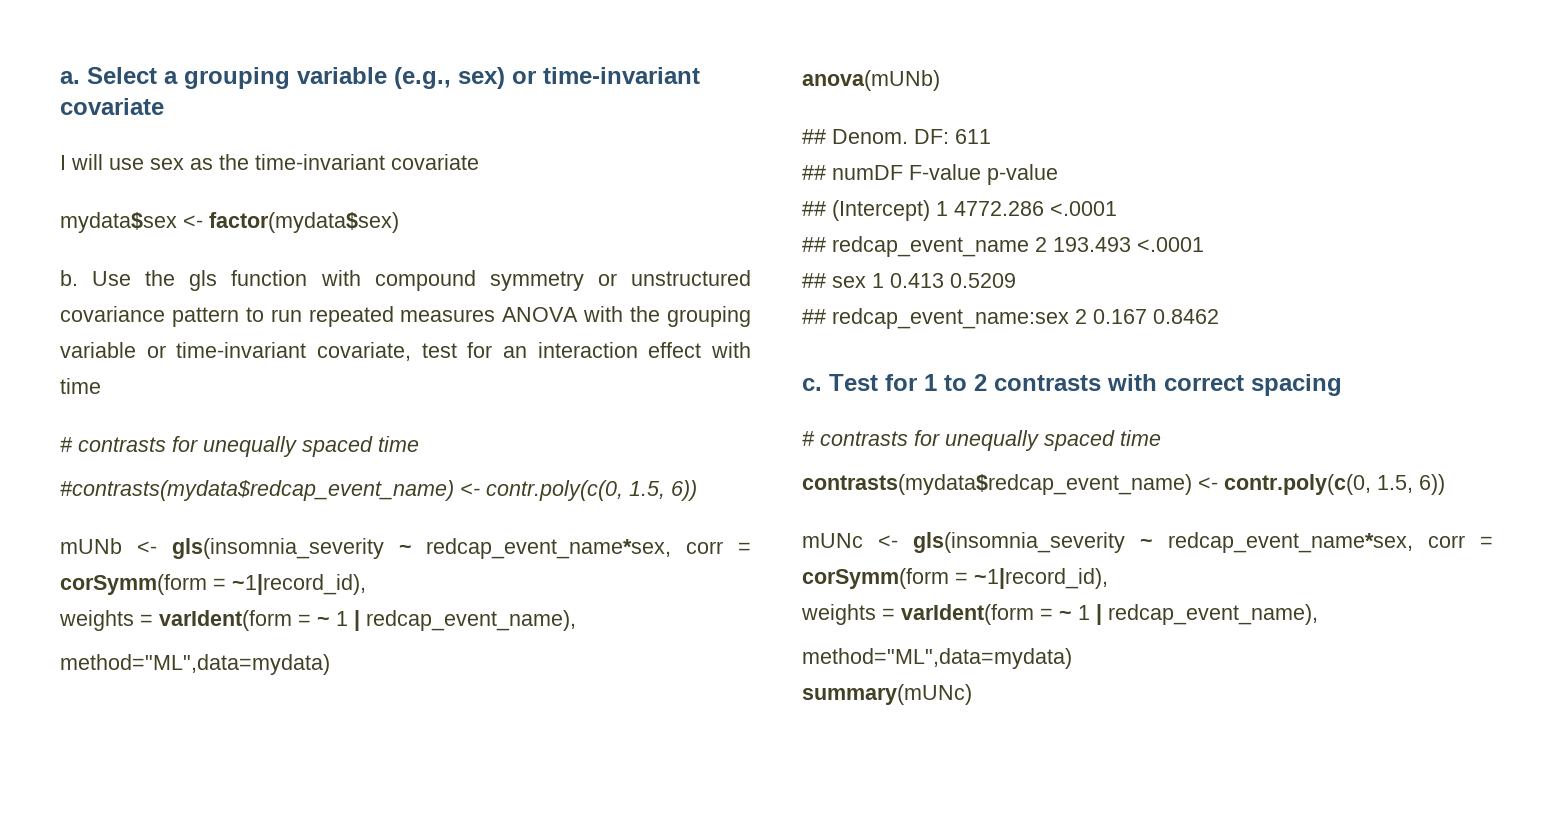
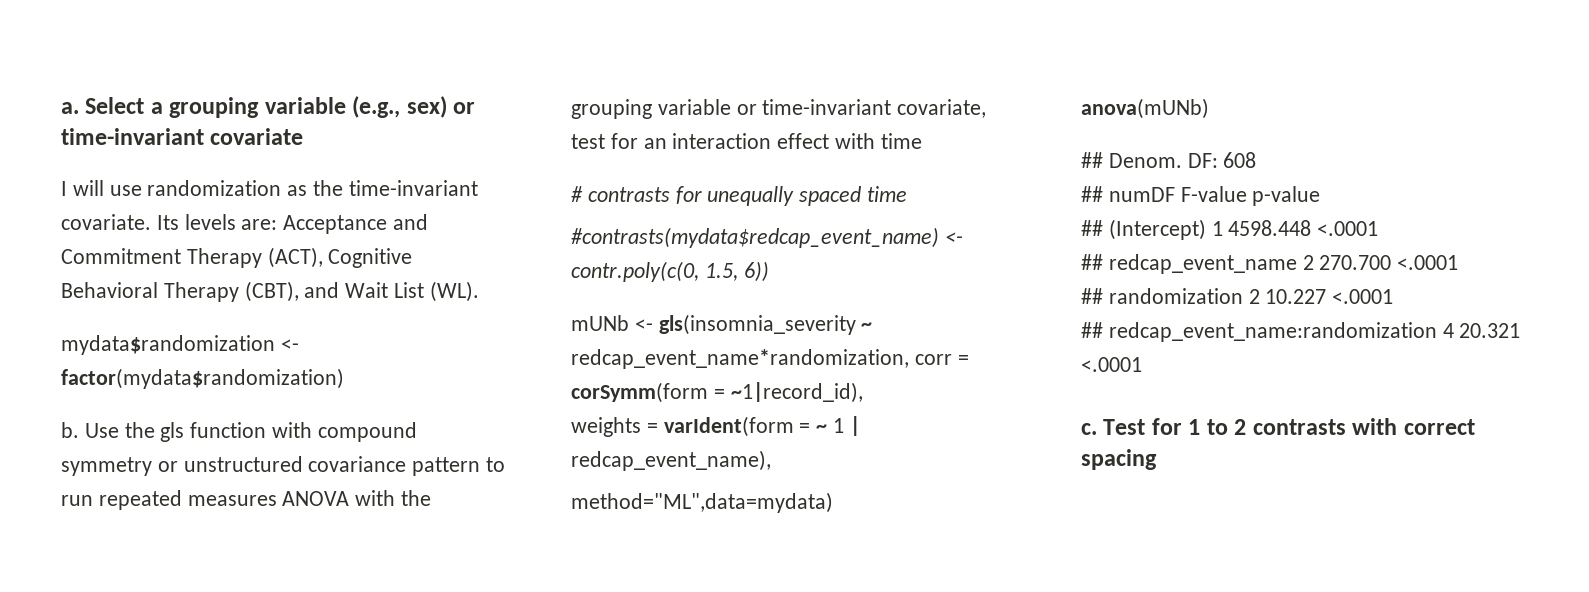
- I will use sex as the time-invariant covariate
- mydata$sex <- factor(mydata$sex)
+ I will use randomization as the time-invariant covariate. Its levels are: Acceptance and Commitment Therapy (ACT), Cognitive Behavioral Therapy (CBT), and Wait List (WL).
+ mydata$randomization <- factor(mydata$randomization)
- mUNb <- gls(insomnia_severity ~ redcap_event_name*sex, corr = corSymm(form = ~1|record_id),
+ mUNb <- gls(insomnia_severity ~ redcap_event_name*randomization, corr = corSymm(form = ~1|record_id),
- DF: 611
+ DF: 608
- ## (Intercept) 1 4772.286 <.0001
+ ## (Intercept) 1 4598.448 <.0001
- ## redcap_event_name 2 193.493 <.0001
- ## sex 1 0.413 0.5209
- ## redcap_event_name:sex 2 0.167 0.8462
+ ## redcap_event_name 2 270.700 <.0001
+ ## randomization 2 10.227 <.0001
+ ## redcap_event_name:randomization 4 20.321 <.0001
  Test for 1 to 2 contrasts with correct spacing
- # contrasts for unequally spaced time
- contrasts(mydata$redcap_event_name) <- contr.poly(c(0, 1.5, 6))
- mUNc <- gls(insomnia_severity ~ redcap_event_name*sex, corr = corSymm(form = ~1|record_id),
- weights = varIdent(form = ~ 1 | redcap_event_name),
- method="ML",data=mydata)
- summary(mUNc)

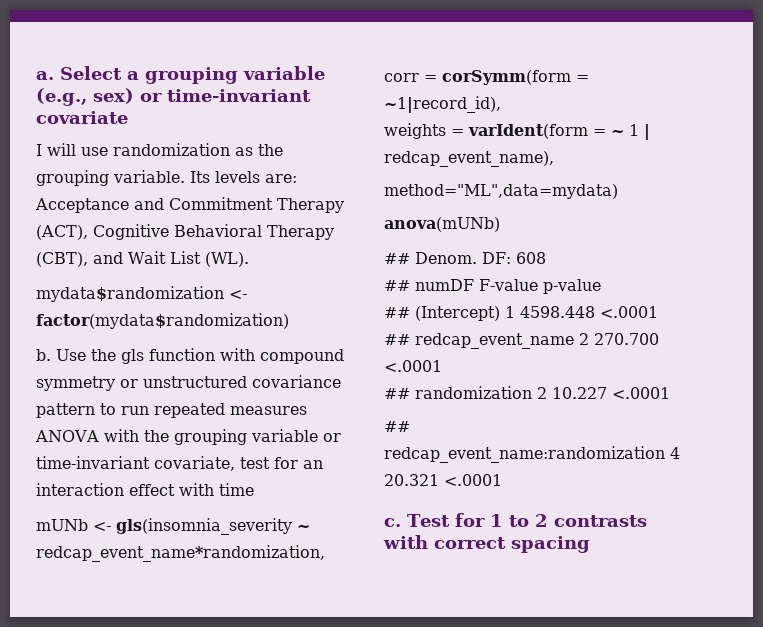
- I will use randomization as the time-invariant covariate.
+ I will use randomization as the grouping variable.
- # contrasts for unequally spaced time
- #contrasts(mydata$redcap_event_name) <- contr.poly(c(0, 1.5, 6))

